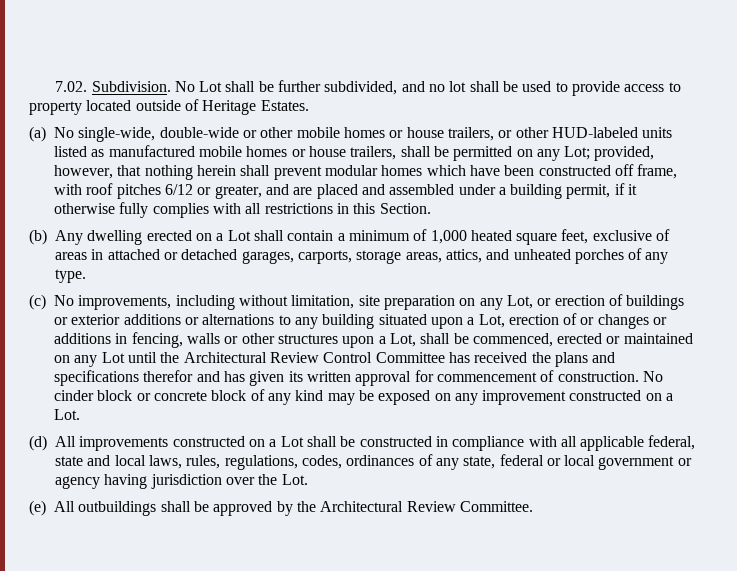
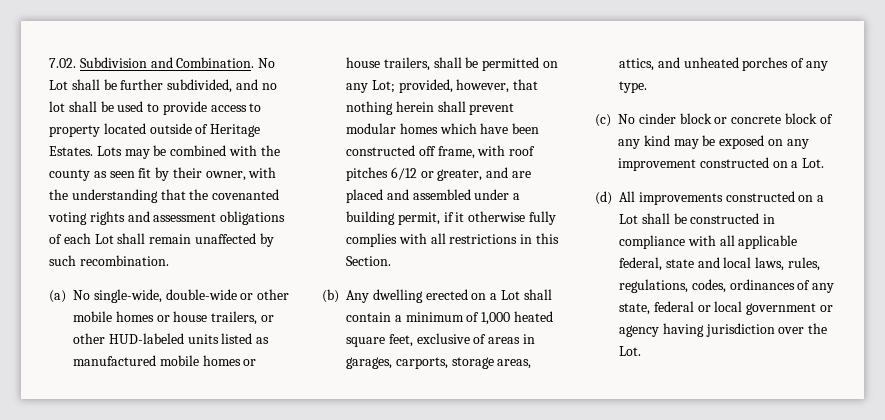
- 7.02. Subdivision.
+ 7.02. Subdivision and Combination.
+ Lots may be combined with the county as seen fit by their owner, with the understanding that the covenanted voting rights and assessment obligations of each Lot shall remain unaffected by such recombination.
- (b) Any dwelling erected on a Lot shall contain a minimum of 1,000 heated square feet, exclusive of areas in attached or detached garages, carports, storage areas, attics, and unheated porches of any type.
+ (b) Any dwelling erected on a Lot shall contain a minimum of 1,000 heated square feet, exclusive of areas in garages, carports, storage areas, attics, and unheated porches of any type.
- (c) No improvements, including without limitation, site preparation on any Lot, or erection of buildings or exterior additions or alternations to any building situated upon a Lot, erection of or changes or additions in fencing, walls or other structures upon a Lot, shall be commenced, erected or maintained on any Lot until the Architectural Review Control Committee has received the plans and specifications therefor and has given its written approval for commencement of construction. No cinder block or concrete block of any kind may be exposed on any improvement constructed on a Lot.
+ (c) No cinder block or concrete block of any kind may be exposed on any improvement constructed on a Lot.
- (e) All outbuildings shall be approved by the Architectural Review Committee.

